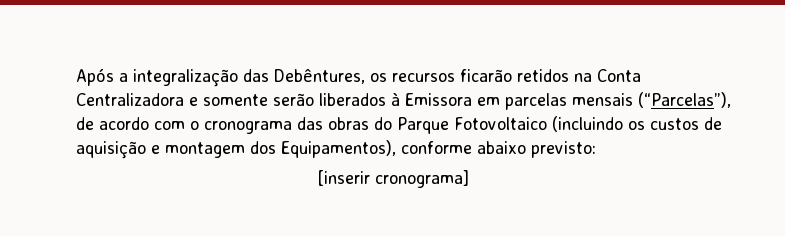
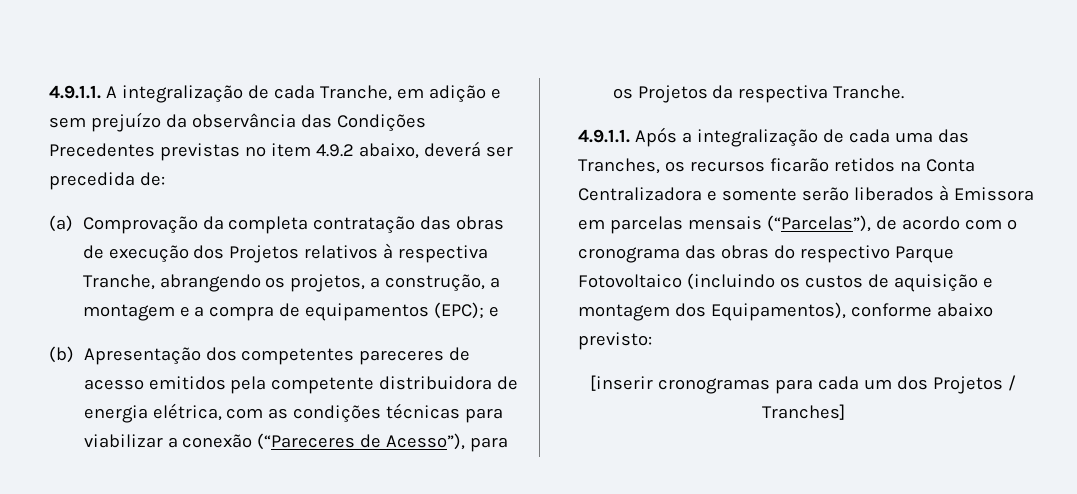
- Após a integralização das Debêntures, os recursos ficarão retidos na Conta Centralizadora e somente serão liberados à Emissora em parcelas mensais (“Parcelas”), de acordo com o cronograma das obras do Parque Fotovoltaico (incluindo os custos de aquisição e montagem dos Equipamentos), conforme abaixo previsto:
+ 4.9.1.1. A integralização de cada Tranche, em adição e sem prejuízo da observância das Condições Precedentes previstas no item 4.9.2 abaixo, deverá ser precedida de:
+ (a) Comprovação da completa contratação das obras de execução dos Projetos relativos à respectiva Tranche, abrangendo os projetos, a construção, a montagem e a compra de equipamentos (EPC); e
+ (b) Apresentação dos competentes pareceres de acesso emitidos pela competente distribuidora de energia elétrica, com as condições técnicas para viabilizar a conexão (“Pareceres de Acesso”), para os Projetos da respectiva Tranche.
+ 4.9.1.1. Após a integralização de cada uma das Tranches, os recursos ficarão retidos na Conta Centralizadora e somente serão liberados à Emissora em parcelas mensais (“Parcelas”), de acordo com o cronograma das obras do respectivo Parque Fotovoltaico (incluindo os custos de aquisição e montagem dos Equipamentos), conforme abaixo previsto:
- [inserir cronograma]
+ [inserir cronogramas para cada um dos Projetos / Tranches]

